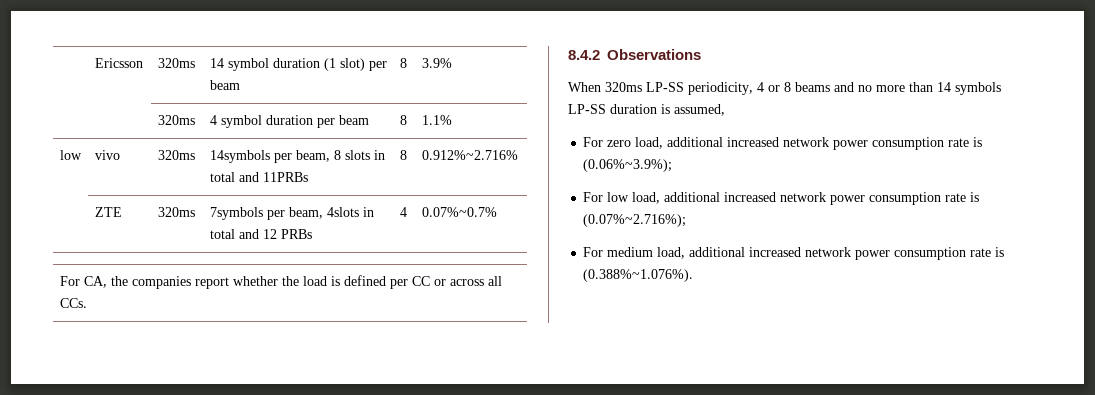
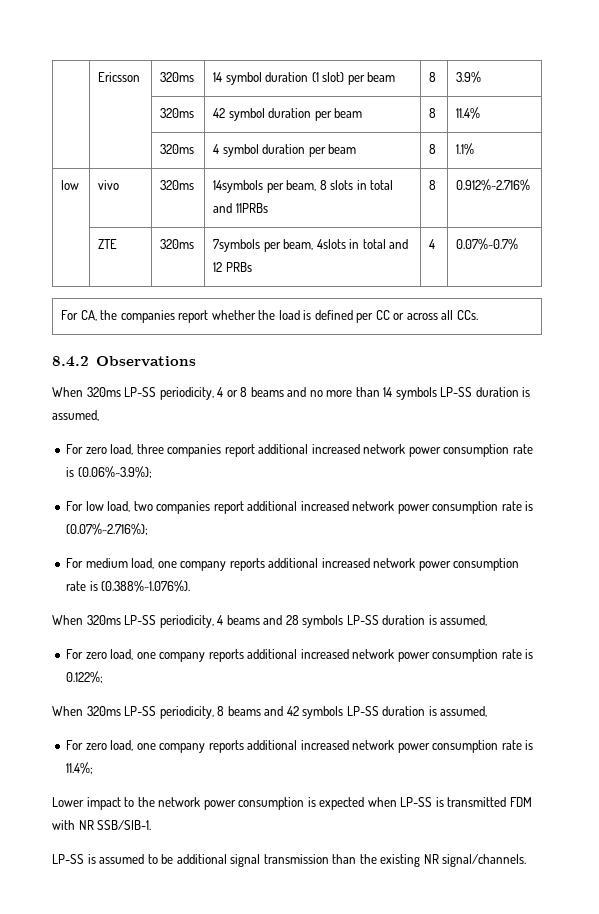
+ | | 320ms | 42 symbol duration per beam | 8 | 11.4%
- For zero load, additional increased network power consumption rate is (0.06%~3.9%);
+ For zero load, three companies report additional increased network power consumption rate is (0.06%~3.9%);
- For low load, additional increased network power consumption rate is (0.07%~2.716%);
+ For low load, two companies report additional increased network power consumption rate is (0.07%~2.716%);
- For medium load, additional increased network power consumption rate is (0.388%~1.076%).
+ For medium load, one company reports additional increased network power consumption rate is (0.388%~1.076%).
+ When 320ms LP-SS periodicity, 4 beams and 28 symbols LP-SS duration is assumed,
+ For zero load, one company reports additional increased network power consumption rate is 0.122%;
+ When 320ms LP-SS periodicity, 8 beams and 42 symbols LP-SS duration is assumed,
+ For zero load, one company reports additional increased network power consumption rate is 11.4%;
+ Lower impact to the network power consumption is expected when LP-SS is transmitted FDM with NR SSB/SIB-1.
+ LP-SS is assumed to be additional signal transmission than the existing NR signal/channels.

